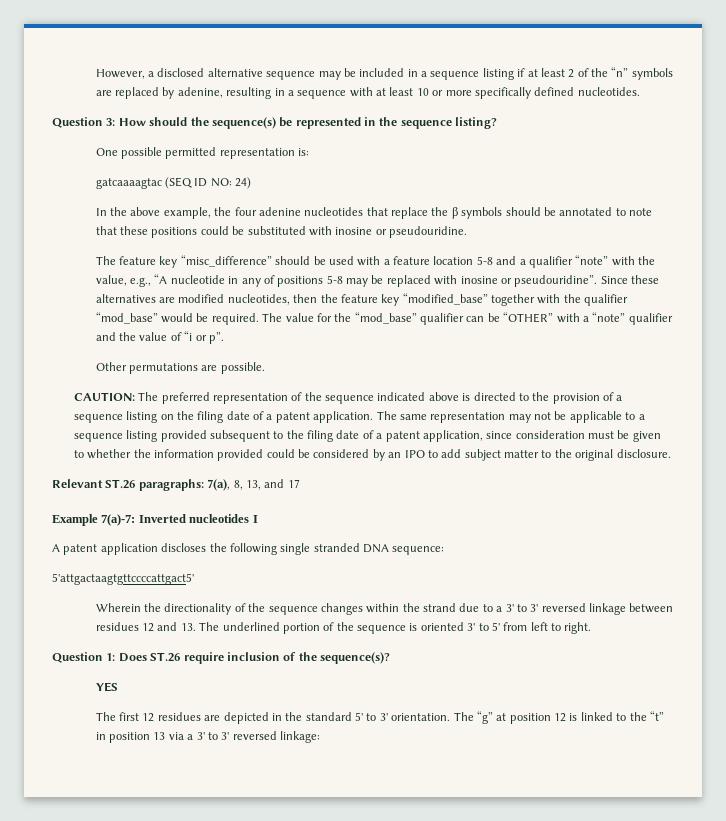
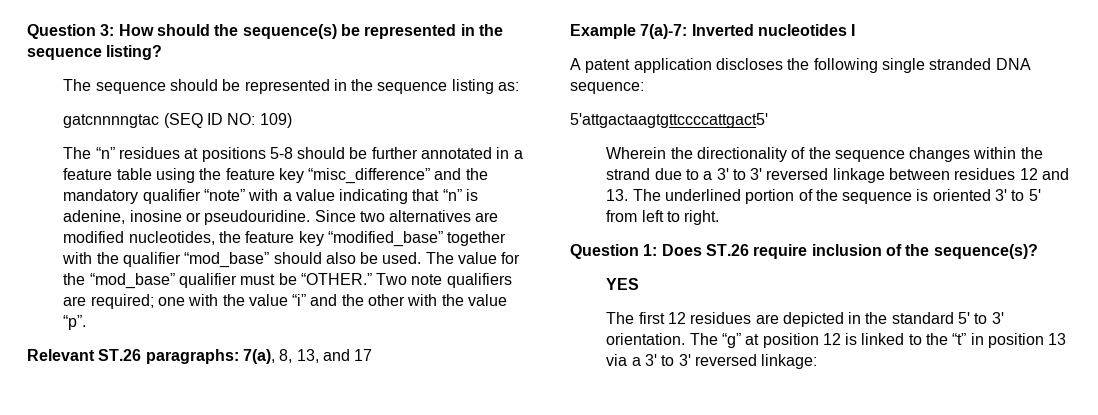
- However, a disclosed alternative sequence may be included in a sequence listing if at least 2 of the “n” symbols are replaced by adenine, resulting in a sequence with at least 10 or more specifically defined nucleotides.
- One possible permitted representation is:
- gatcaaaagtac (SEQ ID NO: 24)
- In the above example, the four adenine nucleotides that replace the β symbols should be annotated to note that these positions could be substituted with inosine or pseudouridine.
- The feature key “misc_difference” should be used with a feature location 5-8 and a qualifier “note” with the value, e.g., “A nucleotide in any of positions 5-8 may be replaced with inosine or pseudouridine”. Since these alternatives are modified nucleotides, then the feature key “modified_base” together with the qualifier “mod_base” would be required.
+ The sequence should be represented in the sequence listing as:
+ gatcnnnngtac (SEQ ID NO: 109)
+ The “n” residues at positions 5-8 should be further annotated in a feature table using the feature key “misc_difference” and the mandatory qualifier “note” with a value indicating that “n” is adenine, inosine or pseudouridine. Since two alternatives are modified nucleotides, the feature key “modified_base” together with the qualifier “mod_base” should also be used.
- The value for the “mod_base” qualifier can be “OTHER” with a “note” qualifier and the value of “i or p”.
- Other permutations are possible.
- CAUTION: The preferred representation of the sequence indicated above is directed to the provision of a sequence listing on the filing date of a patent application. The same representation may not be applicable to a sequence listing provided subsequent to the filing date of a patent application, since consideration must be given to whether the information provided could be considered by an IPO to add subject matter to the original disclosure.
+ The value for the “mod_base” qualifier must be “OTHER.” Two note qualifiers are required; one with the value “i” and the other with the value “p”.

